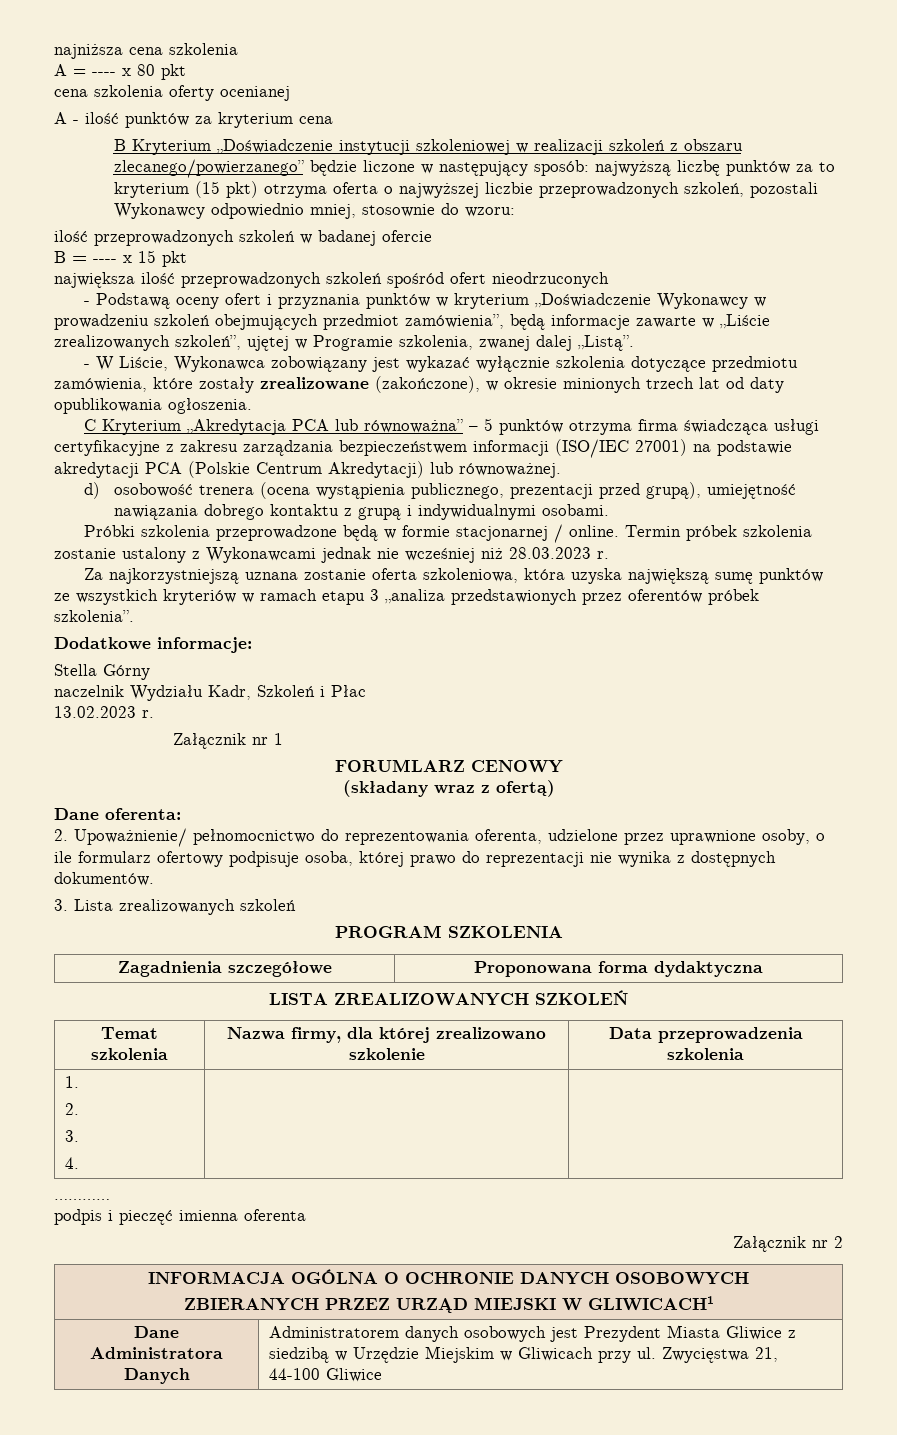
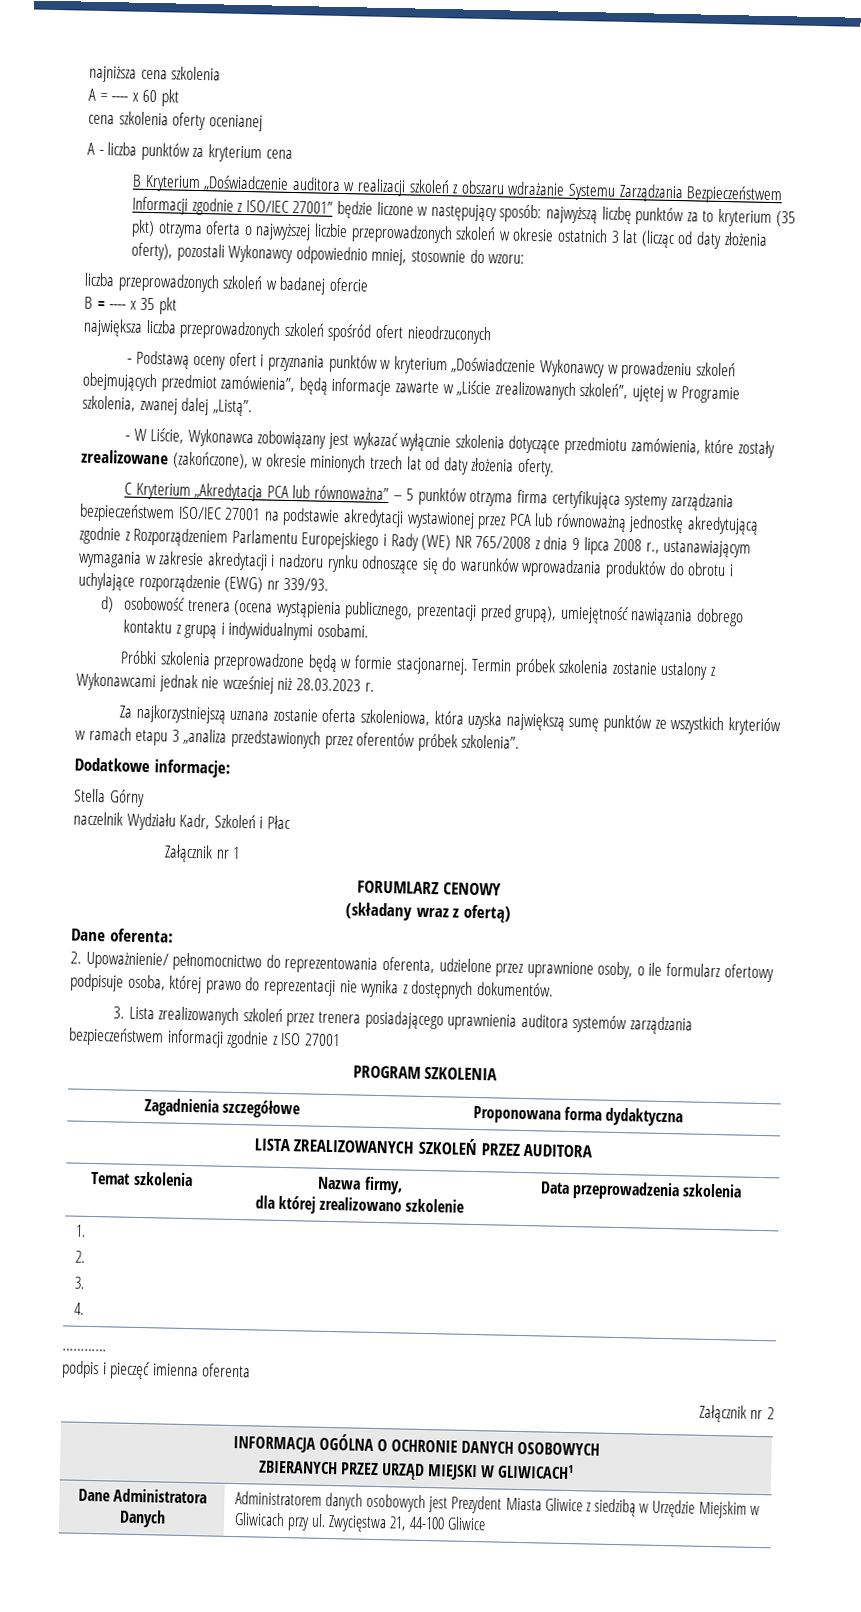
- A = ---- x 80 pkt
+ A = ---- x 60 pkt
- A - ilość punktów za kryterium cena
+ A - liczba punktów za kryterium cena
- B Kryterium „Doświadczenie instytucji szkoleniowej w realizacji szkoleń z obszaru zlecanego/powierzanego” będzie liczone w następujący sposób: najwyższą liczbę punktów za to kryterium (15 pkt) otrzyma oferta o najwyższej liczbie przeprowadzonych szkoleń, pozostali Wykonawcy odpowiednio mniej, stosownie do wzoru:
+ B Kryterium „Doświadczenie auditora w realizacji szkoleń z obszaru wdrażanie Systemu Zarządzania Bezpieczeństwem Informacji zgodnie z ISO/IEC 27001” będzie liczone w następujący sposób: najwyższą liczbę punktów za to kryterium (35 pkt) otrzyma oferta o najwyższej liczbie przeprowadzonych szkoleń w okresie ostatnich 3 lat (licząc od daty złożenia oferty), pozostali Wykonawcy odpowiednio mniej, stosownie do wzoru:
- ilość przeprowadzonych szkoleń w badanej ofercie
+ liczba przeprowadzonych szkoleń w badanej ofercie
- B = ---- x 15 pkt
+ B = ---- x 35 pkt
- największa ilość przeprowadzonych szkoleń spośród ofert nieodrzuconych
+ największa liczba przeprowadzonych szkoleń spośród ofert nieodrzuconych
- - W Liście, Wykonawca zobowiązany jest wykazać wyłącznie szkolenia dotyczące przedmiotu zamówienia, które zostały zrealizowane (zakończone), w okresie minionych trzech lat od daty opublikowania ogłoszenia.
+ - W Liście, Wykonawca zobowiązany jest wykazać wyłącznie szkolenia dotyczące przedmiotu zamówienia, które zostały zrealizowane (zakończone), w okresie minionych trzech lat od daty złożenia oferty.
- C Kryterium „Akredytacja PCA lub równoważna” – 5 punktów otrzyma firma świadcząca usługi certyfikacyjne z zakresu zarządzania bezpieczeństwem informacji (ISO/IEC 27001) na podstawie akredytacji PCA (Polskie Centrum Akredytacji) lub równoważnej.
+ C Kryterium „Akredytacja PCA lub równoważna” – 5 punktów otrzyma firma certyfikująca systemy zarządzania bezpieczeństwem ISO/IEC 27001 na podstawie akredytacji wystawionej przez PCA lub równoważną jednostkę akredytującą zgodnie z Rozporządzeniem Parlamentu Europejskiego i Rady (WE) NR 765/2008 z dnia 9 lipca 2008 r., ustanawiającym wymagania w zakresie akredytacji i nadzoru rynku odnoszące się do warunków wprowadzania produktów do obrotu i uchylające rozporządzenie (EWG) nr 339/93.
- Próbki szkolenia przeprowadzone będą w formie stacjonarnej / online.
+ Próbki szkolenia przeprowadzone będą w formie stacjonarnej.
- 13.02.2023 r.
- 3. Lista zrealizowanych szkoleń
+ 3. Lista zrealizowanych szkoleń przez trenera posiadającego uprawnienia auditora systemów zarządzania bezpieczeństwem informacji zgodnie z ISO 27001
- LISTA ZREALIZOWANYCH SZKOLEŃ
+ LISTA ZREALIZOWANYCH SZKOLEŃ PRZEZ AUDITORA
- Temat szkolenia | Nazwa firmy, dla której zrealizowano szkolenie | Data przeprowadzenia szkolenia
+ Temat szkolenia | Nazwa firmy,
+ dla której zrealizowano szkolenie | Data przeprowadzenia szkolenia

